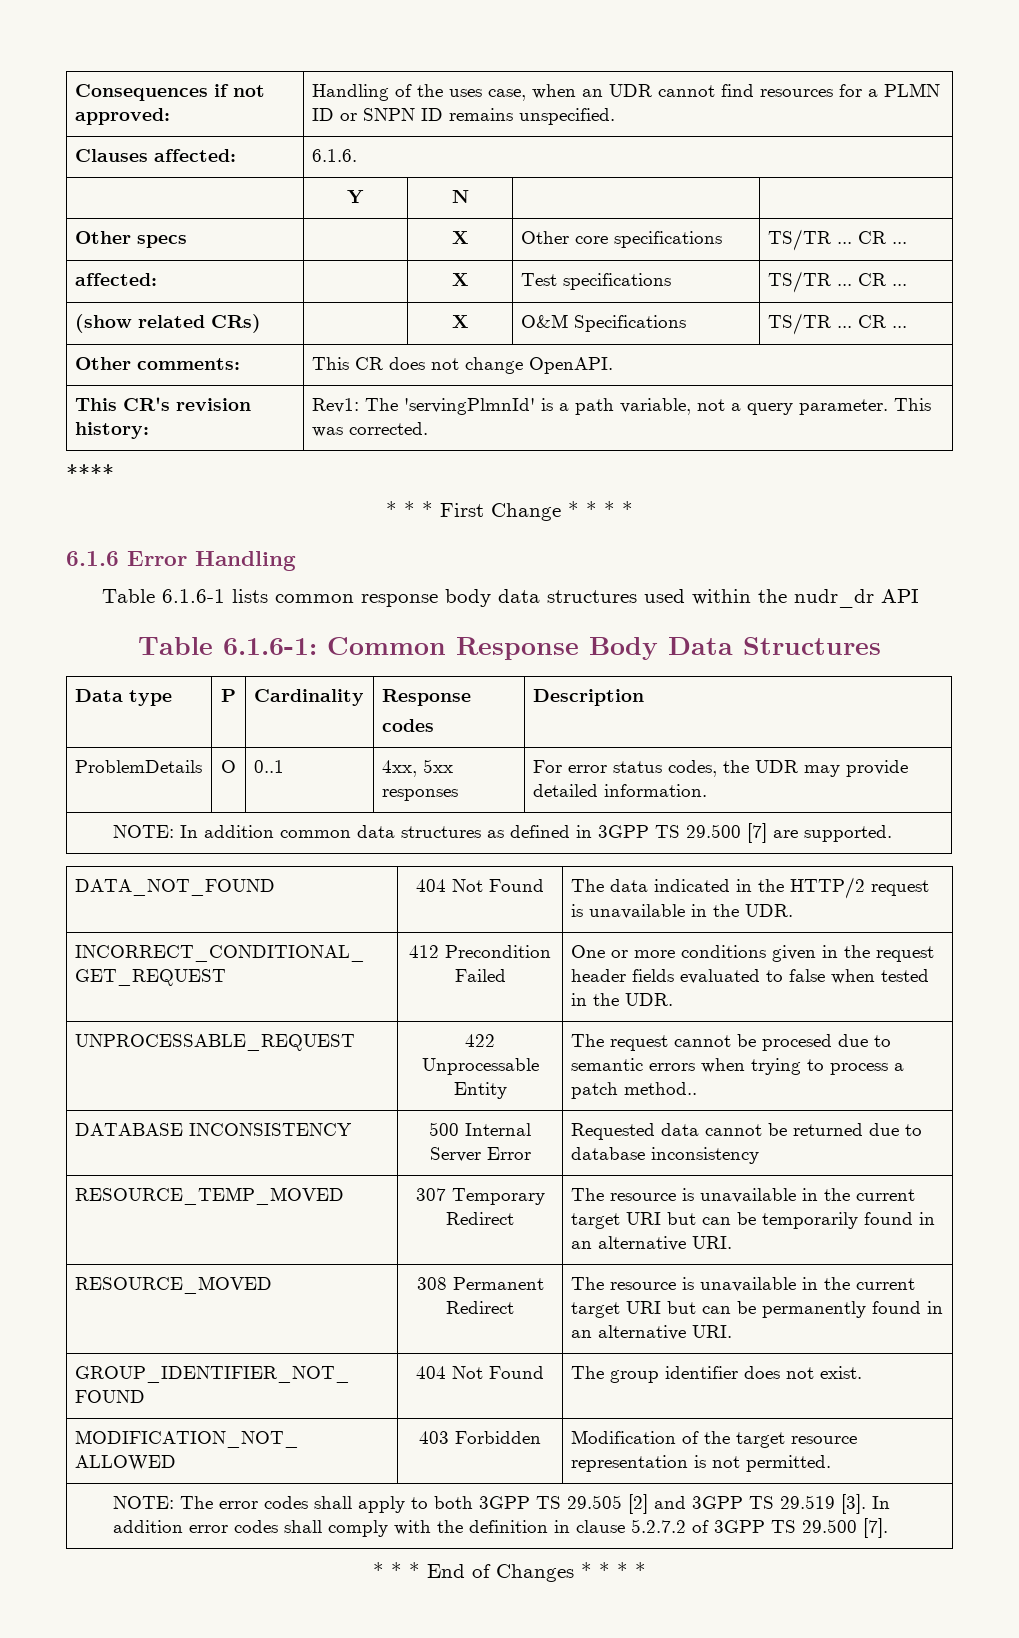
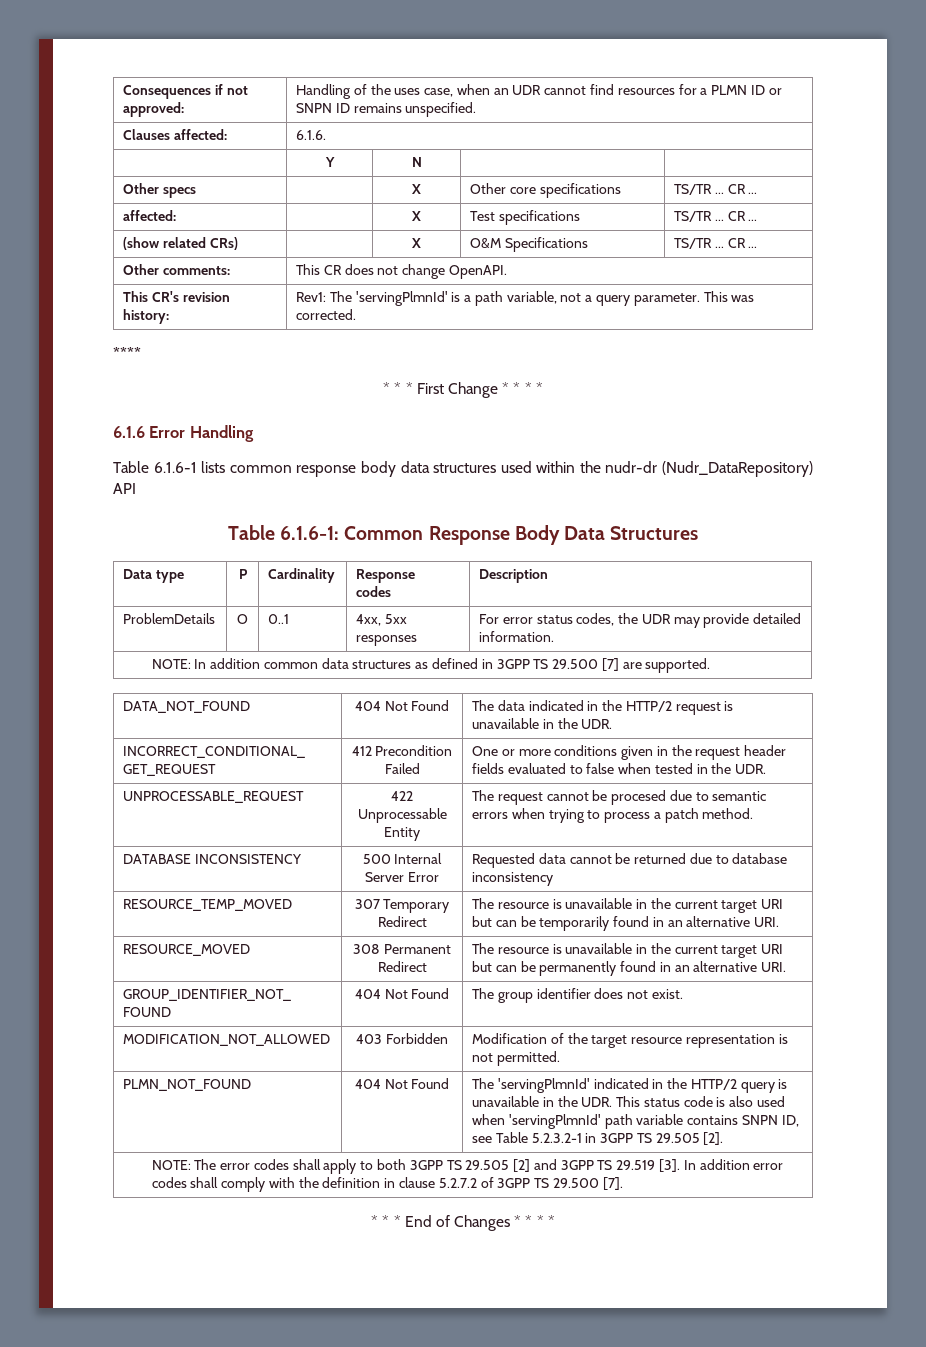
- Table 6.1.6-1 lists common response body data structures used within the nudr_dr API
+ Table 6.1.6-1 lists common response body data structures used within the nudr-dr (Nudr_DataRepository) API
- UNPROCESSABLE_REQUEST | 422 Unprocessable Entity | The request cannot be procesed due to semantic errors when trying to process a patch method..
+ UNPROCESSABLE_REQUEST | 422 Unprocessable Entity | The request cannot be procesed due to semantic errors when trying to process a patch method.
+ PLMN_NOT_FOUND | 404 Not Found | The 'servingPlmnId' indicated in the HTTP/2 query is unavailable in the UDR. This status code is also used when 'servingPlmnId' path variable contains SNPN ID, see Table 5.2.3.2-1 in 3GPP TS 29.505 [2].

